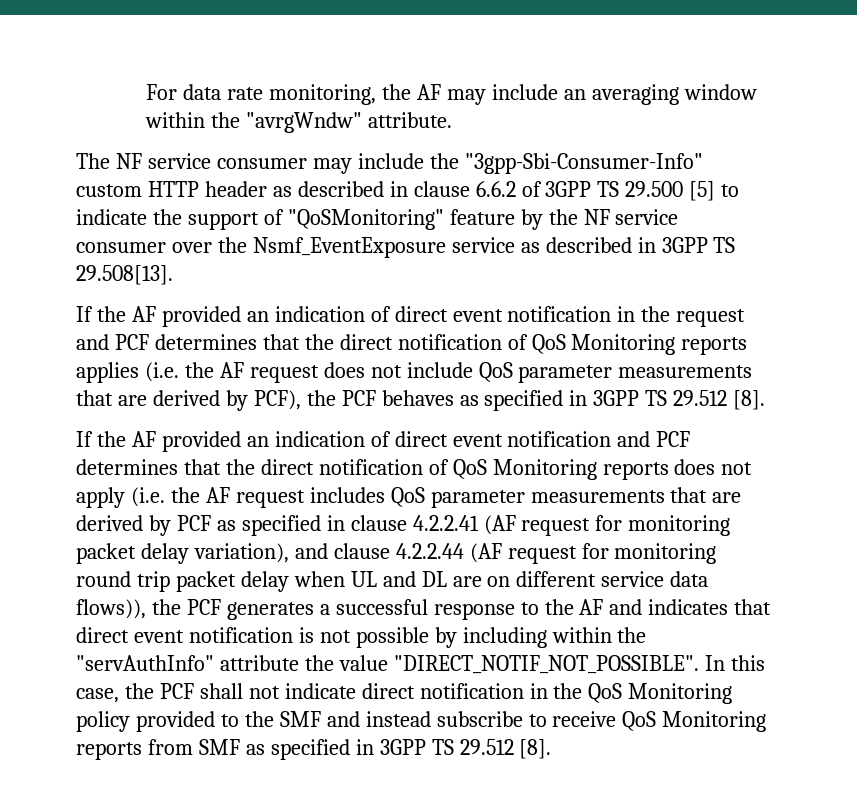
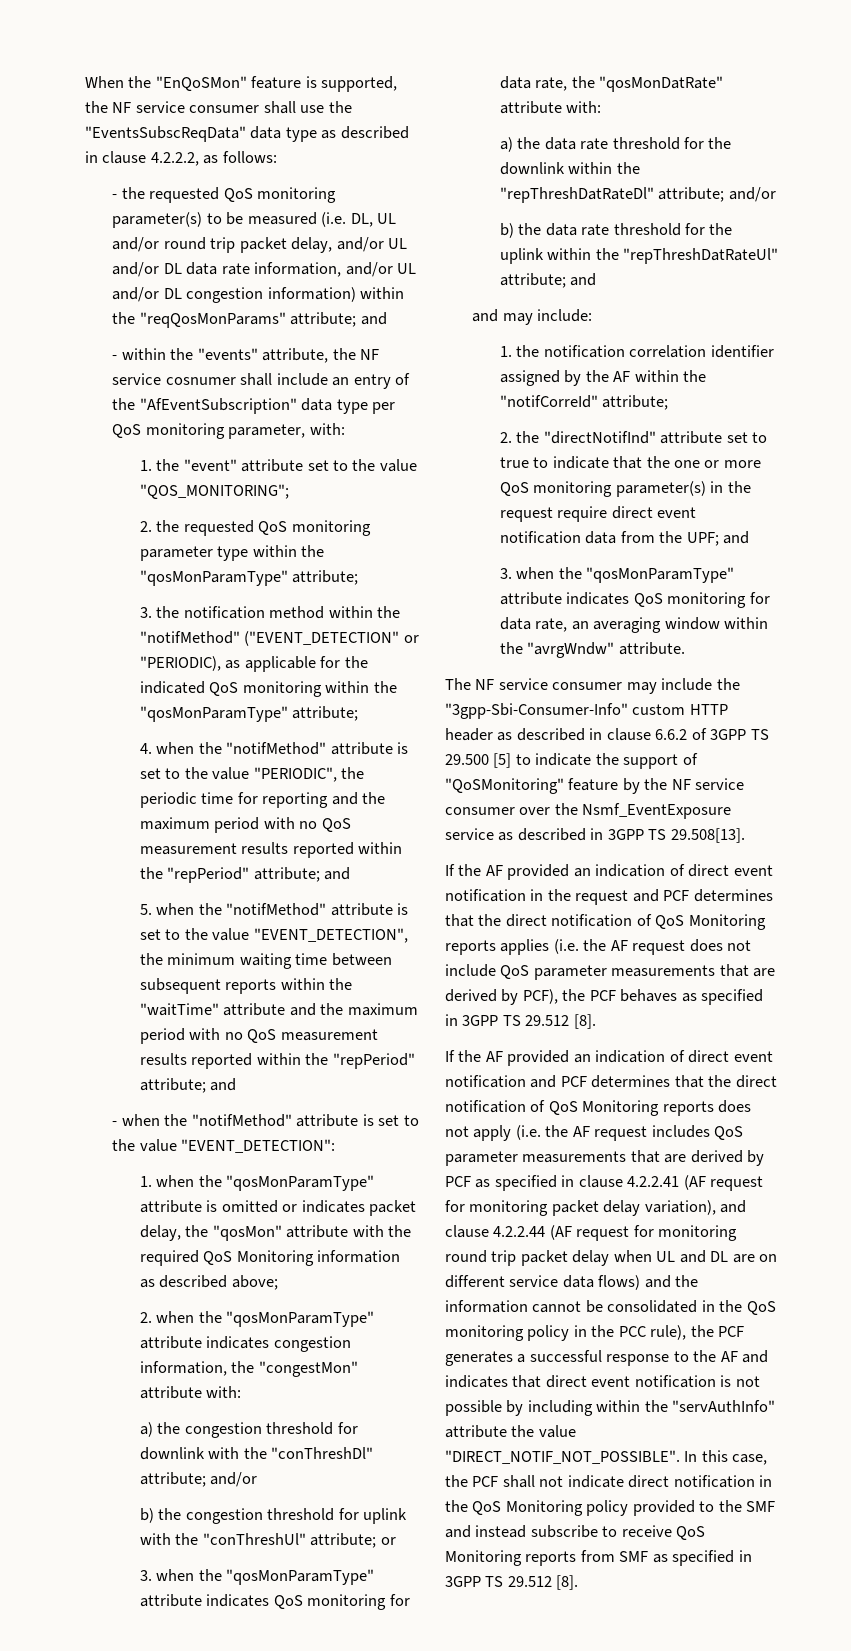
- For data rate monitoring, the AF may include an averaging window within the "avrgWndw" attribute.
+ When the "EnQoSMon" feature is supported, the NF service consumer shall use the "EventsSubscReqData" data type as described in clause 4.2.2.2, as follows:
+ - the requested QoS monitoring parameter(s) to be measured (i.e. DL, UL and/or round trip packet delay, and/or UL and/or DL data rate information, and/or UL and/or DL congestion information) within the "reqQosMonParams" attribute; and
+ - within the "events" attribute, the NF service cosnumer shall include an entry of the "AfEventSubscription" data type per QoS monitoring parameter, with:
+ 1. the "event" attribute set to the value "QOS_MONITORING";
+ 2. the requested QoS monitoring parameter type within the "qosMonParamType" attribute;
+ 3. the notification method within the "notifMethod" ("EVENT_DETECTION" or "PERIODIC), as applicable for the indicated QoS monitoring within the "qosMonParamType" attribute;
+ 4. when the "notifMethod" attribute is set to the value "PERIODIC", the periodic time for reporting and the maximum period with no QoS measurement results reported within the "repPeriod" attribute; and
+ 5. when the "notifMethod" attribute is set to the value "EVENT_DETECTION", the minimum waiting time between subsequent reports within the "waitTime" attribute and the maximum period with no QoS measurement results reported within the "repPeriod" attribute; and
+ - when the "notifMethod" attribute is set to the value "EVENT_DETECTION":
+ 1. when the "qosMonParamType" attribute is omitted or indicates packet delay, the "qosMon" attribute with the required QoS Monitoring information as described above;
+ 2. when the "qosMonParamType" attribute indicates congestion information, the "congestMon" attribute with:
+ a) the congestion threshold for downlink with the "conThreshDl" attribute; and/or
+ b) the congestion threshold for uplink with the "conThreshUl" attribute; or
+ 3. when the "qosMonParamType" attribute indicates QoS monitoring for data rate, the "qosMonDatRate" attribute with:
+ a) the data rate threshold for the downlink within the "repThreshDatRateDl" attribute; and/or
+ b) the data rate threshold for the uplink within the "repThreshDatRateUl" attribute; and
+ and may include:
+ 1. the notification correlation identifier assigned by the AF within the "notifCorreId" attribute;
+ 2. the "directNotifInd" attribute set to true to indicate that the one or more QoS monitoring parameter(s) in the request require direct event notification data from the UPF; and
+ 3. when the "qosMonParamType" attribute indicates QoS monitoring for data rate, an averaging window within the "avrgWndw" attribute.
- If the AF provided an indication of direct event notification and PCF determines that the direct notification of QoS Monitoring reports does not apply (i.e. the AF request includes QoS parameter measurements that are derived by PCF as specified in clause 4.2.2.41 (AF request for monitoring packet delay variation), and clause 4.2.2.44 (AF request for monitoring round trip packet delay when UL and DL are on different service data flows)), the PCF generates a successful response to the AF and indicates that direct event notification is not possible by including within the "servAuthInfo" attribute the value "DIRECT_NOTIF_NOT_POSSIBLE".
+ If the AF provided an indication of direct event notification and PCF determines that the direct notification of QoS Monitoring reports does not apply (i.e. the AF request includes QoS parameter measurements that are derived by PCF as specified in clause 4.2.2.41 (AF request for monitoring packet delay variation), and clause 4.2.2.44 (AF request for monitoring round trip packet delay when UL and DL are on different service data flows) and the information cannot be consolidated in the QoS monitoring policy in the PCC rule), the PCF generates a successful response to the AF and indicates that direct event notification is not possible by including within the "servAuthInfo" attribute the value "DIRECT_NOTIF_NOT_POSSIBLE".

